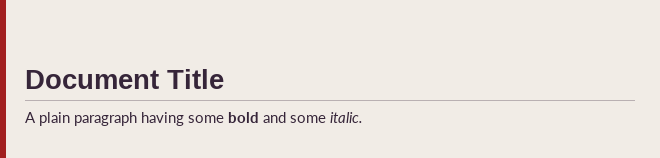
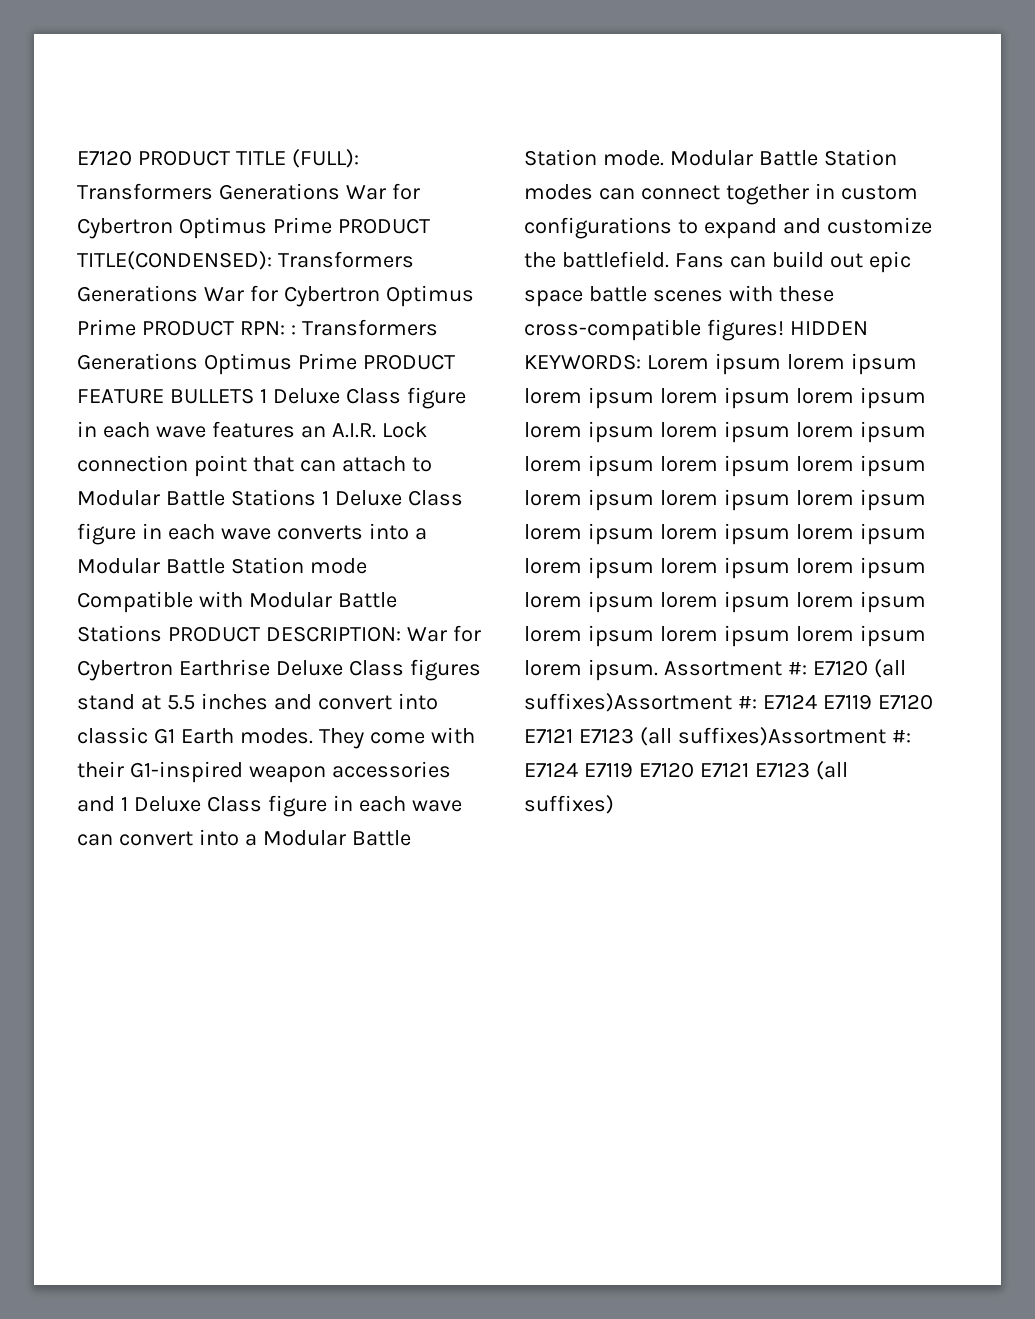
- Document Title
- A plain paragraph having some bold and some italic.
+ E7120 PRODUCT TITLE (FULL): Transformers Generations War for Cybertron Optimus Prime PRODUCT TITLE(CONDENSED): Transformers Generations War for Cybertron Optimus Prime PRODUCT RPN: : Transformers Generations Optimus Prime PRODUCT FEATURE BULLETS 1 Deluxe Class figure in each wave features an A.I.R. Lock connection point that can attach to Modular Battle Stations 1 Deluxe Class figure in each wave converts into a Modular Battle Station mode Compatible with Modular Battle Stations PRODUCT DESCRIPTION: War for Cybertron Earthrise Deluxe Class figures stand at 5.5 inches and convert into classic G1 Earth modes. They come with their G1-inspired weapon accessories and 1 Deluxe Class figure in each wave can convert into a Modular Battle Station mode. Modular Battle Station modes can connect together in custom configurations to expand and customize the battlefield. Fans can build out epic space battle scenes with these cross-compatible figures! HIDDEN KEYWORDS: Lorem ipsum lorem ipsum lorem ipsum lorem ipsum lorem ipsum lorem ipsum lorem ipsum lorem ipsum lorem ipsum lorem ipsum lorem ipsum lorem ipsum lorem ipsum lorem ipsum lorem ipsum lorem ipsum lorem ipsum lorem ipsum lorem ipsum lorem ipsum lorem ipsum lorem ipsum lorem ipsum lorem ipsum lorem ipsum lorem ipsum lorem ipsum. Assortment #: E7120 (all suffixes)Assortment #: E7124 E7119 E7120 E7121 E7123 (all suffixes)Assortment #: E7124 E7119 E7120 E7121 E7123 (all suffixes)

